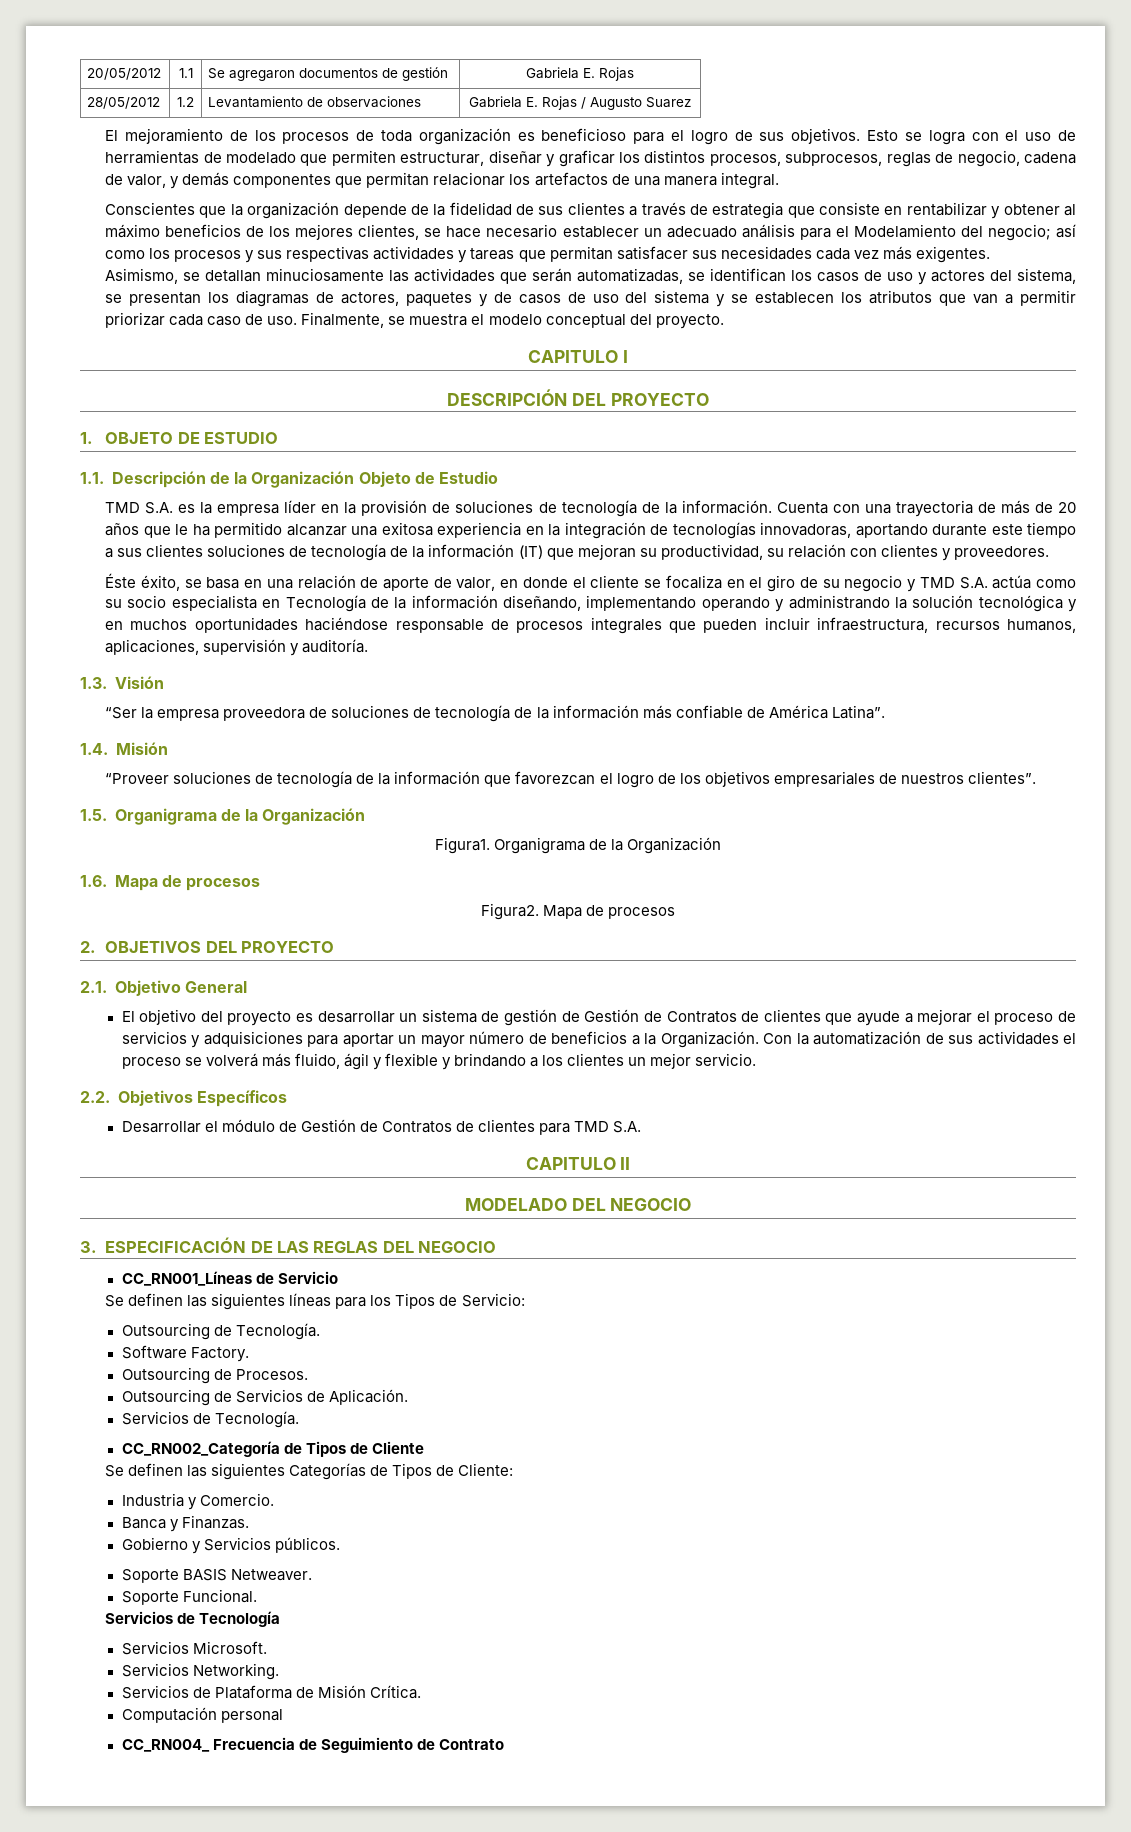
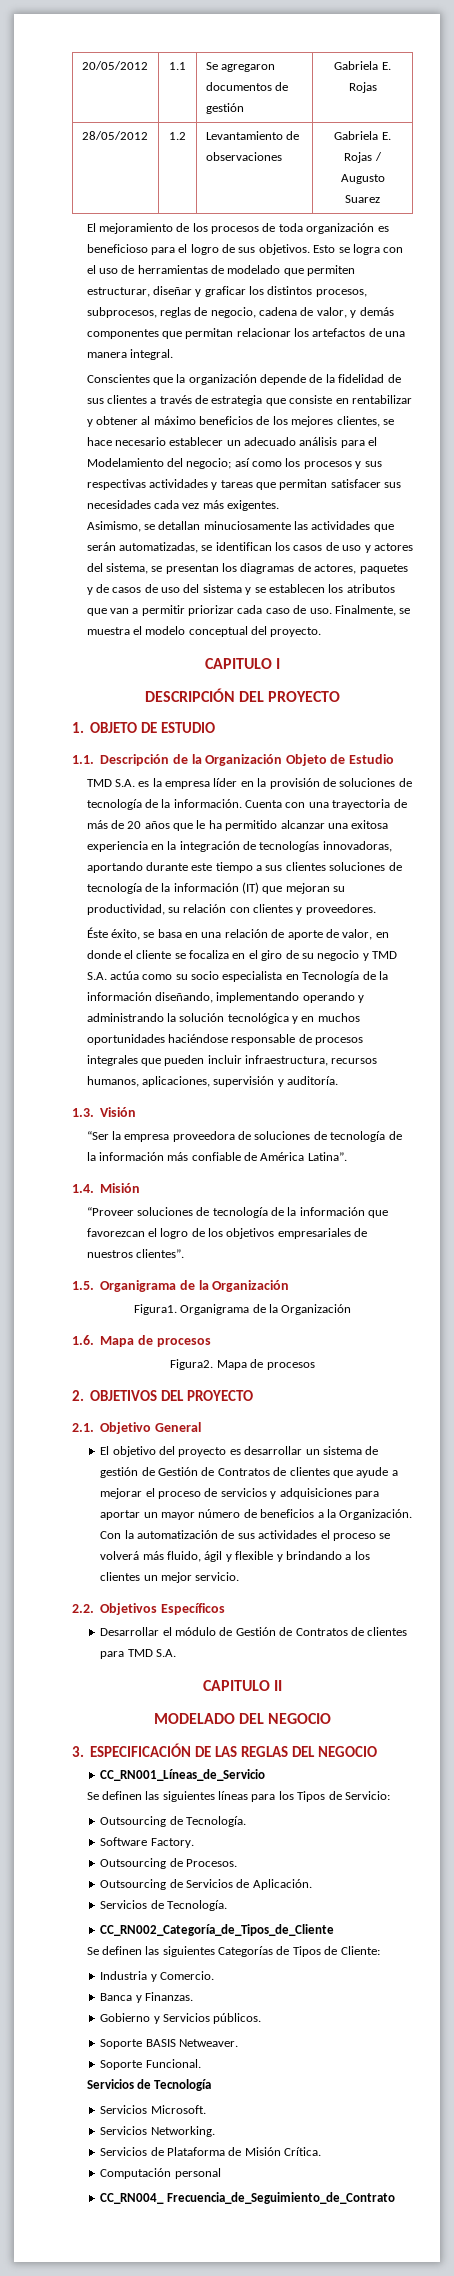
- CC_RN001_Líneas de Servicio
+ CC_RN001_Líneas_de_Servicio
- CC_RN002_Categoría de Tipos de Cliente
+ CC_RN002_Categoría_de_Tipos_de_Cliente
- CC_RN004_ Frecuencia de Seguimiento de Contrato
+ CC_RN004_ Frecuencia_de_Seguimiento_de_Contrato

